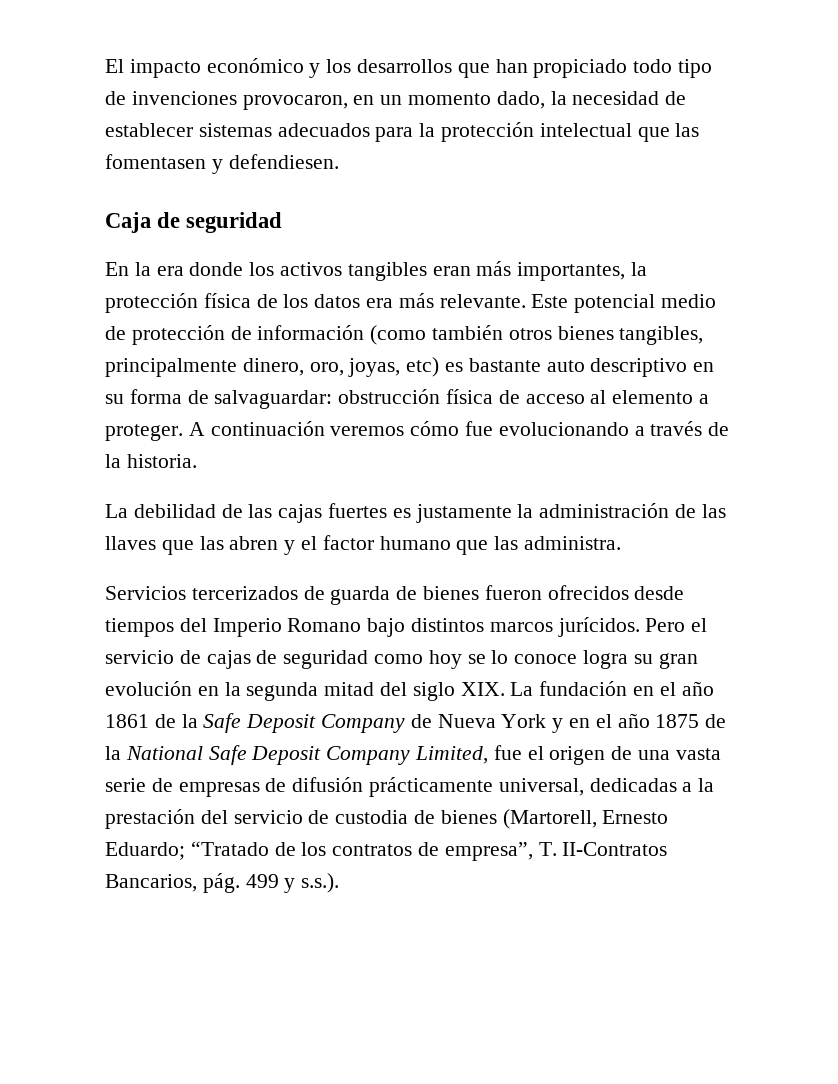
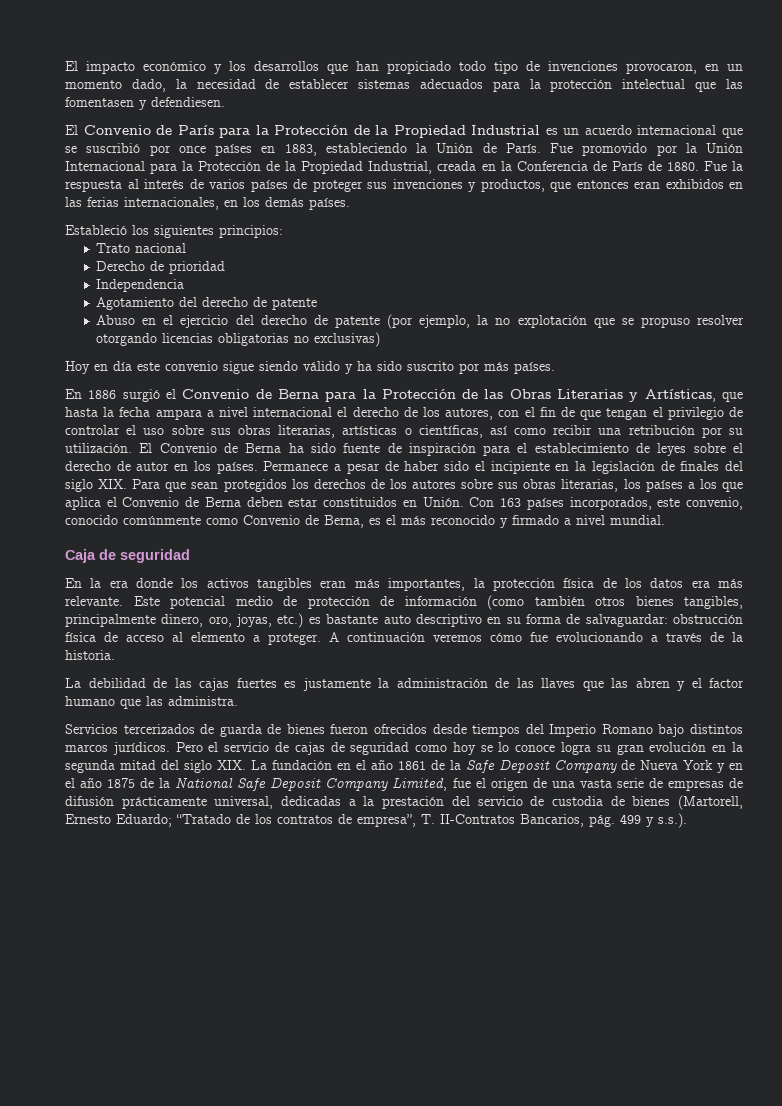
+ El Convenio de París para la Protección de la Propiedad Industrial es un acuerdo internacional que se suscribió por once países en 1883, estableciendo la Unión de París. Fue promovido por la Unión Internacional para la Protección de la Propiedad Industrial, creada en la Conferencia de París de 1880. Fue la respuesta al interés de varios países de proteger sus invenciones y productos, que entonces eran exhibidos en las ferias internacionales, en los demás países.
+ Estableció los siguientes principios:
+ Trato nacional
+ Derecho de prioridad
+ Independencia
+ Agotamiento del derecho de patente
+ Abuso en el ejercicio del derecho de patente (por ejemplo, la no explotación que se propuso resolver otorgando licencias obligatorias no exclusivas)
+ Hoy en día este convenio sigue siendo válido y ha sido suscrito por más países.
+ En 1886 surgió el Convenio de Berna para la Protección de las Obras Literarias y Artísticas, que hasta la fecha ampara a nivel internacional el derecho de los autores, con el fin de que tengan el privilegio de controlar el uso sobre sus obras literarias, artísticas o científicas, así como recibir una retribución por su utilización. El Convenio de Berna ha sido fuente de inspiración para el establecimiento de leyes sobre el derecho de autor en los países. Permanece a pesar de haber sido el incipiente en la legislación de finales del siglo XIX. Para que sean protegidos los derechos de los autores sobre sus obras literarias, los países a los que aplica el Convenio de Berna deben estar constituidos en Unión. Con 163 países incorporados, este convenio, conocido comúnmente como Convenio de Berna, es el más reconocido y firmado a nivel mundial.
- Este potencial medio de protección de información (como también otros bienes tangibles, principalmente dinero, oro, joyas, etc) es bastante auto descriptivo en su forma de salvaguardar: obstrucción física de acceso al elemento a proteger.
+ Este potencial medio de protección de información (como también otros bienes tangibles, principalmente dinero, oro, joyas, etc.) es bastante auto descriptivo en su forma de salvaguardar: obstrucción física de acceso al elemento a proteger.
- Servicios tercerizados de guarda de bienes fueron ofrecidos desde tiempos del Imperio Romano bajo distintos marcos jurícidos.
+ Servicios tercerizados de guarda de bienes fueron ofrecidos desde tiempos del Imperio Romano bajo distintos marcos jurídicos.

